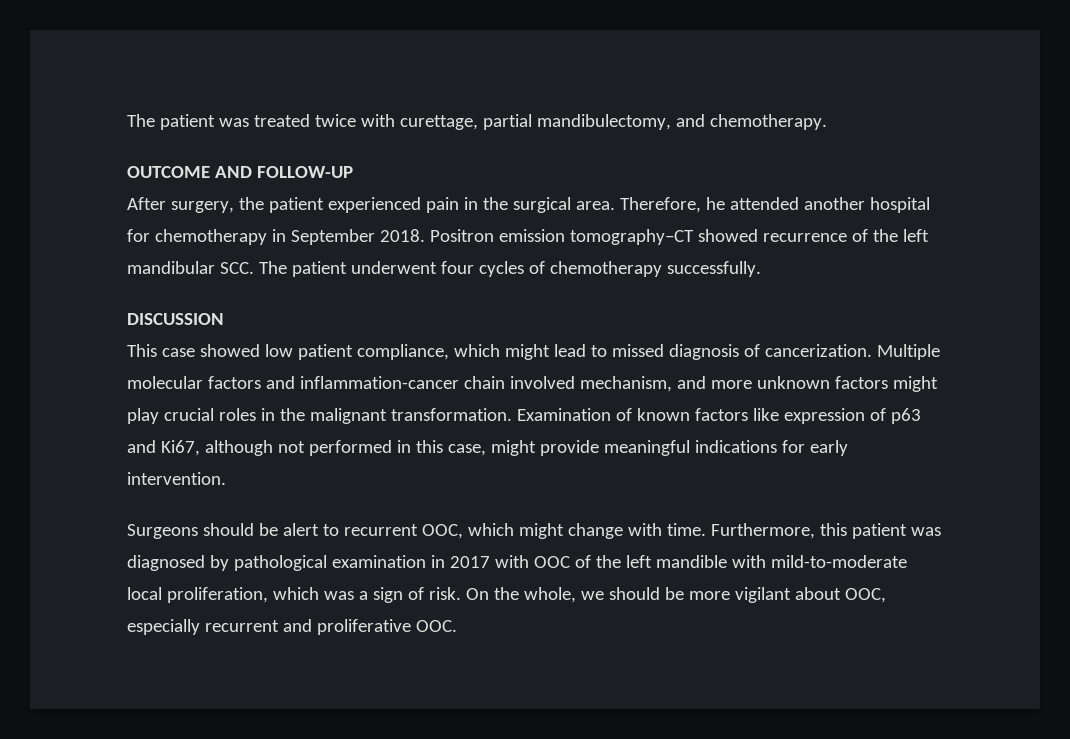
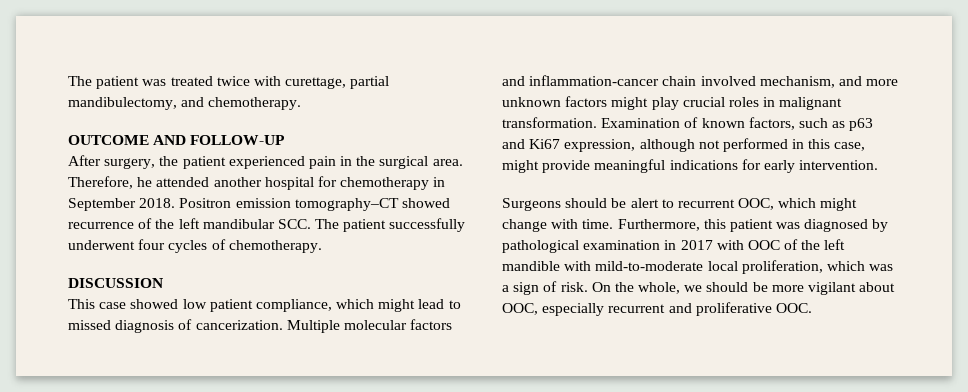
- Positron emission tomography–CT showed recurrence of the left mandibular SCC. The patient underwent four cycles of chemotherapy successfully.
+ Positron emission tomography–CT showed recurrence of the left mandibular SCC. The patient successfully underwent four cycles of chemotherapy.
- Multiple molecular factors and inflammation-cancer chain involved mechanism, and more unknown factors might play crucial roles in the malignant transformation.
+ Multiple molecular factors and inflammation-cancer chain involved mechanism, and more unknown factors might play crucial roles in malignant transformation.
- Examination of known factors like expression of p63 and Ki67, although not performed in this case, might provide meaningful indications for early intervention.
+ Examination of known factors, such as p63 and Ki67 expression, although not performed in this case, might provide meaningful indications for early intervention.

